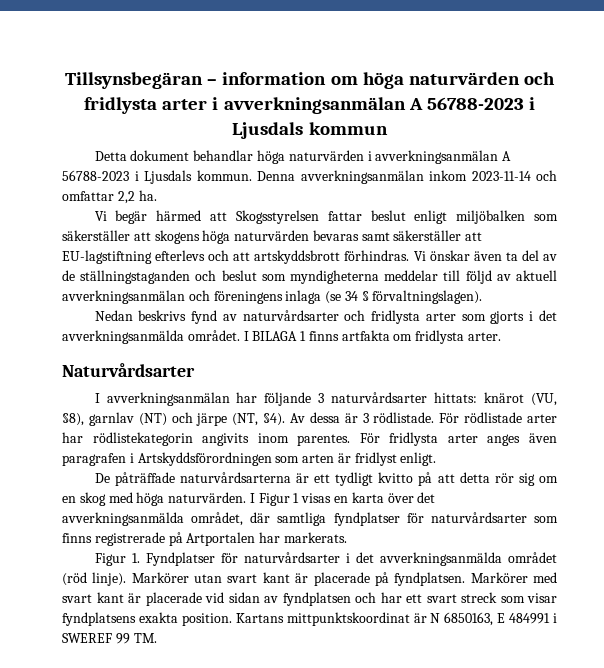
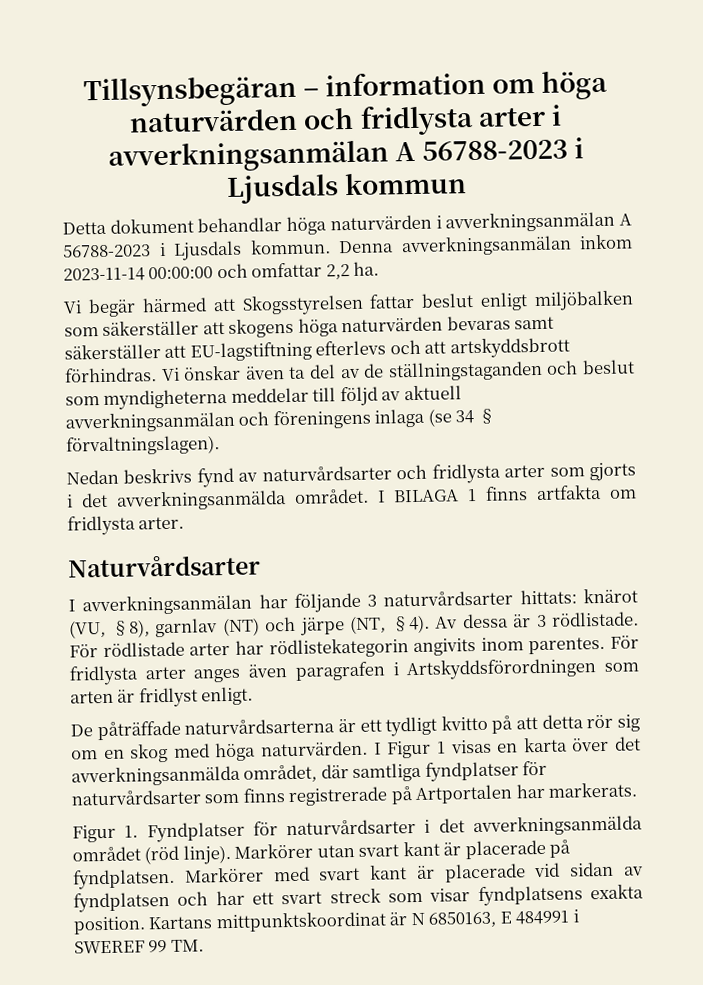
- Denna avverkningsanmälan inkom 2023-11-14 och omfattar 2,2 ha.
+ Denna avverkningsanmälan inkom 2023-11-14 00:00:00 och omfattar 2,2 ha.

